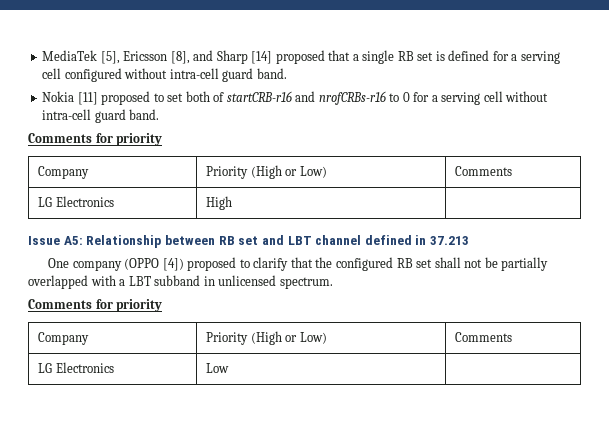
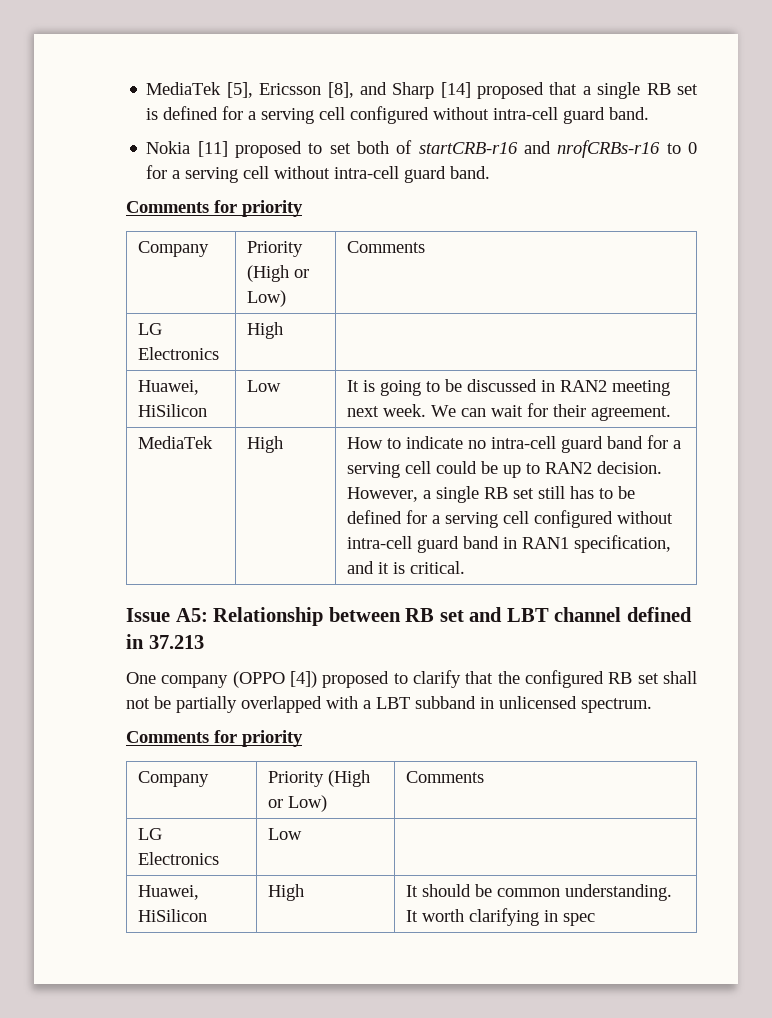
+ Huawei, HiSilicon | Low | It is going to be discussed in RAN2 meeting next week. We can wait for their agreement.
+ MediaTek | High | How to indicate no intra-cell guard band for a serving cell could be up to RAN2 decision. However, a single RB set still has to be defined for a serving cell configured without intra-cell guard band in RAN1 specification, and it is critical.
+ Huawei, HiSilicon | High | It should be common understanding. It worth clarifying in spec

